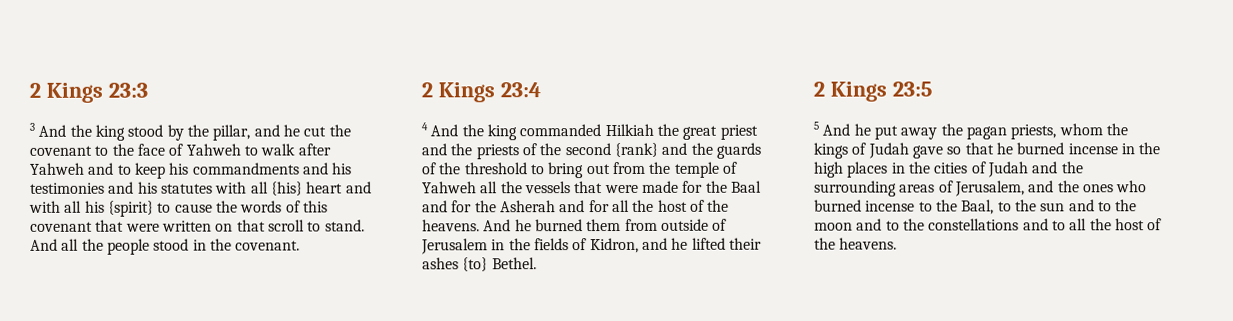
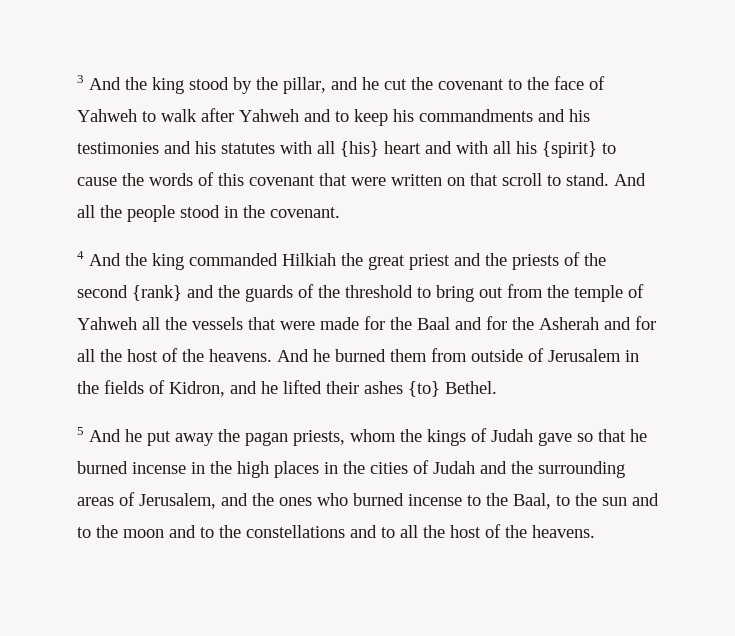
- 2 Kings 23:3
- 2 Kings 23:4
- 2 Kings 23:5

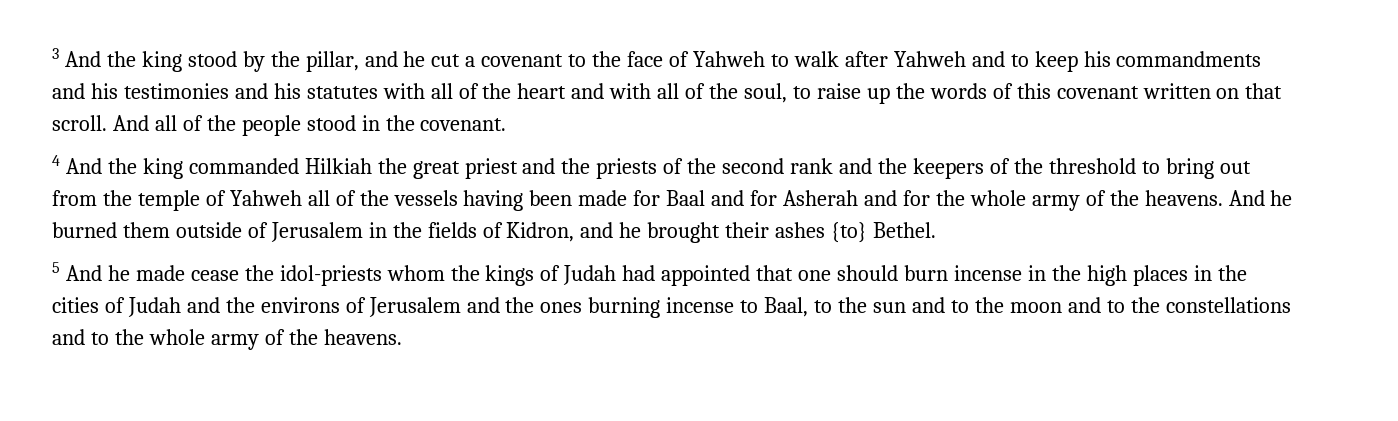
- 3 And the king stood by the pillar, and he cut the covenant to the face of Yahweh to walk after Yahweh and to keep his commandments and his testimonies and his statutes with all {his} heart and with all his {spirit} to cause the words of this covenant that were written on that scroll to stand.
+ 3 And the king stood by the pillar, and he cut a covenant to the face of Yahweh to walk after Yahweh and to keep his commandments and his testimonies and his statutes with all of the heart and with all of the soul, to raise up the words of this covenant written on that scroll.
- And all the people stood in the covenant.
+ And all of the people stood in the covenant.
- 4 And the king commanded Hilkiah the great priest and the priests of the second {rank} and the guards of the threshold to bring out from the temple of Yahweh all the vessels that were made for the Baal and for the Asherah and for all the host of the heavens.
+ 4 And the king commanded Hilkiah the great priest and the priests of the second rank and the keepers of the threshold to bring out from the temple of Yahweh all of the vessels having been made for Baal and for Asherah and for the whole army of the heavens.
- And he burned them from outside of Jerusalem in the fields of Kidron, and he lifted their ashes {to} Bethel.
+ And he burned them outside of Jerusalem in the fields of Kidron, and he brought their ashes {to} Bethel.
- 5 And he put away the pagan priests, whom the kings of Judah gave so that he burned incense in the high places in the cities of Judah and the surrounding areas of Jerusalem, and the ones who burned incense to the Baal, to the sun and to the moon and to the constellations and to all the host of the heavens.
+ 5 And he made cease the idol-priests whom the kings of Judah had appointed that one should burn incense in the high places in the cities of Judah and the environs of Jerusalem and the ones burning incense to Baal, to the sun and to the moon and to the constellations and to the whole army of the heavens.

